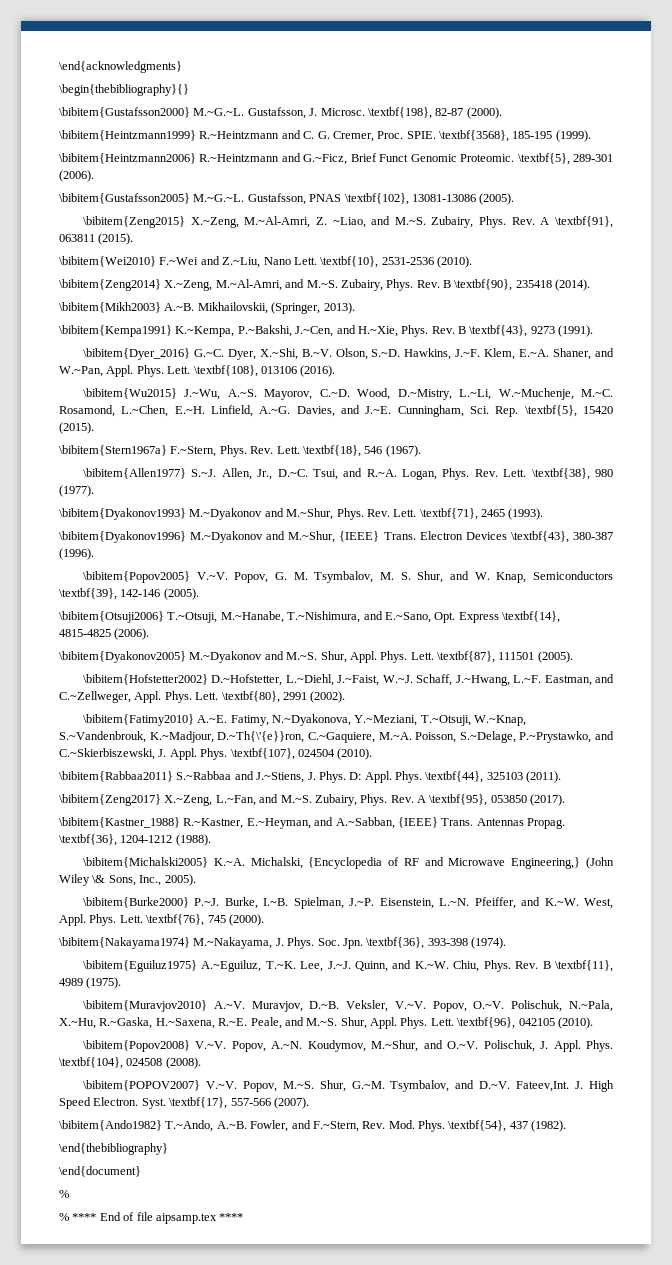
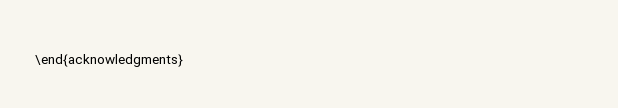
- \begin{thebibliography}{}
- \bibitem{Gustafsson2000} M.~G.~L. Gustafsson, J. Microsc. \textbf{198}, 82-87 (2000).
- \bibitem{Heintzmann1999} R.~Heintzmann and C. G. Cremer, Proc. SPIE. \textbf{3568}, 185-195 (1999).
- \bibitem{Heintzmann2006} R.~Heintzmann and G.~Ficz, Brief Funct Genomic Proteomic. \textbf{5}, 289-301 (2006).
- \bibitem{Gustafsson2005} M.~G.~L. Gustafsson, PNAS \textbf{102}, 13081-13086 (2005).
- \bibitem{Zeng2015} X.~Zeng, M.~Al-Amri, Z. ~Liao, and M.~S. Zubairy, Phys. Rev. A \textbf{91}, 063811 (2015).
- \bibitem{Wei2010} F.~Wei and Z.~Liu, Nano Lett. \textbf{10}, 2531-2536 (2010).
- \bibitem{Zeng2014} X.~Zeng, M.~Al-Amri, and M.~S. Zubairy, Phys. Rev. B \textbf{90}, 235418 (2014).
- \bibitem{Mikh2003} A.~B. Mikhailovskii, (Springer, 2013).
- \bibitem{Kempa1991} K.~Kempa, P.~Bakshi, J.~Cen, and H.~Xie, Phys. Rev. B \textbf{43}, 9273 (1991).
- \bibitem{Dyer_2016} G.~C. Dyer, X.~Shi, B.~V. Olson, S.~D. Hawkins, J.~F. Klem, E.~A. Shaner, and W.~Pan, Appl. Phys. Lett. \textbf{108}, 013106 (2016).
- \bibitem{Wu2015} J.~Wu, A.~S. Mayorov, C.~D. Wood, D.~Mistry, L.~Li, W.~Muchenje, M.~C. Rosamond, L.~Chen, E.~H. Linfield, A.~G. Davies, and J.~E. Cunningham, Sci. Rep. \textbf{5}, 15420 (2015).
- \bibitem{Stern1967a} F.~Stern, Phys. Rev. Lett. \textbf{18}, 546 (1967).
- \bibitem{Allen1977} S.~J. Allen, Jr., D.~C. Tsui, and R.~A. Logan, Phys. Rev. Lett. \textbf{38}, 980 (1977).
- \bibitem{Dyakonov1993} M.~Dyakonov and M.~Shur, Phys. Rev. Lett. \textbf{71}, 2465 (1993).
- \bibitem{Dyakonov1996} M.~Dyakonov and M.~Shur, {IEEE} Trans. Electron Devices \textbf{43}, 380-387 (1996).
- \bibitem{Popov2005} V.~V. Popov, G. M. Tsymbalov, M. S. Shur, and W. Knap, Semiconductors \textbf{39}, 142-146 (2005).
- \bibitem{Otsuji2006} T.~Otsuji, M.~Hanabe, T.~Nishimura, and E.~Sano, Opt. Express \textbf{14}, 4815-4825 (2006).
- \bibitem{Dyakonov2005} M.~Dyakonov and M.~S. Shur, Appl. Phys. Lett. \textbf{87}, 111501 (2005).
- \bibitem{Hofstetter2002} D.~Hofstetter, L.~Diehl, J.~Faist, W.~J. Schaff, J.~Hwang, L.~F. Eastman, and C.~Zellweger, Appl. Phys. Lett. \textbf{80}, 2991 (2002).
- \bibitem{Fatimy2010} A.~E. Fatimy, N.~Dyakonova, Y.~Meziani, T.~Otsuji, W.~Knap, S.~Vandenbrouk, K.~Madjour, D.~Th{\'{e}}ron, C.~Gaquiere, M.~A. Poisson, S.~Delage, P.~Prystawko, and C.~Skierbiszewski, J. Appl. Phys. \textbf{107}, 024504 (2010).
- \bibitem{Rabbaa2011} S.~Rabbaa and J.~Stiens, J. Phys. D: Appl. Phys. \textbf{44}, 325103 (2011).
- \bibitem{Zeng2017} X.~Zeng, L.~Fan, and M.~S. Zubairy, Phys. Rev. A \textbf{95}, 053850 (2017).
- \bibitem{Kastner_1988} R.~Kastner, E.~Heyman, and A.~Sabban, {IEEE} Trans. Antennas Propag. \textbf{36}, 1204-1212 (1988).
- \bibitem{Michalski2005} K.~A. Michalski, {Encyclopedia of RF and Microwave Engineering,} (John Wiley \& Sons, Inc., 2005).
- \bibitem{Burke2000} P.~J. Burke, I.~B. Spielman, J.~P. Eisenstein, L.~N. Pfeiffer, and K.~W. West, Appl. Phys. Lett. \textbf{76}, 745 (2000).
- \bibitem{Nakayama1974} M.~Nakayama, J. Phys. Soc. Jpn. \textbf{36}, 393-398 (1974).
- \bibitem{Eguiluz1975} A.~Eguiluz, T.~K. Lee, J.~J. Quinn, and K.~W. Chiu, Phys. Rev. B \textbf{11}, 4989 (1975).
- \bibitem{Muravjov2010} A.~V. Muravjov, D.~B. Veksler, V.~V. Popov, O.~V. Polischuk, N.~Pala, X.~Hu, R.~Gaska, H.~Saxena, R.~E. Peale, and M.~S. Shur, Appl. Phys. Lett. \textbf{96}, 042105 (2010).
- \bibitem{Popov2008} V.~V. Popov, A.~N. Koudymov, M.~Shur, and O.~V. Polischuk, J. Appl. Phys. \textbf{104}, 024508 (2008).
- \bibitem{POPOV2007} V.~V. Popov, M.~S. Shur, G.~M. Tsymbalov, and D.~V. Fateev,Int. J. High Speed Electron. Syst. \textbf{17}, 557-566 (2007).
- \bibitem{Ando1982} T.~Ando, A.~B. Fowler, and F.~Stern, Rev. Mod. Phys. \textbf{54}, 437 (1982).
- \end{thebibliography}
- \end{document}
- %
- % **** End of file aipsamp.tex ****

